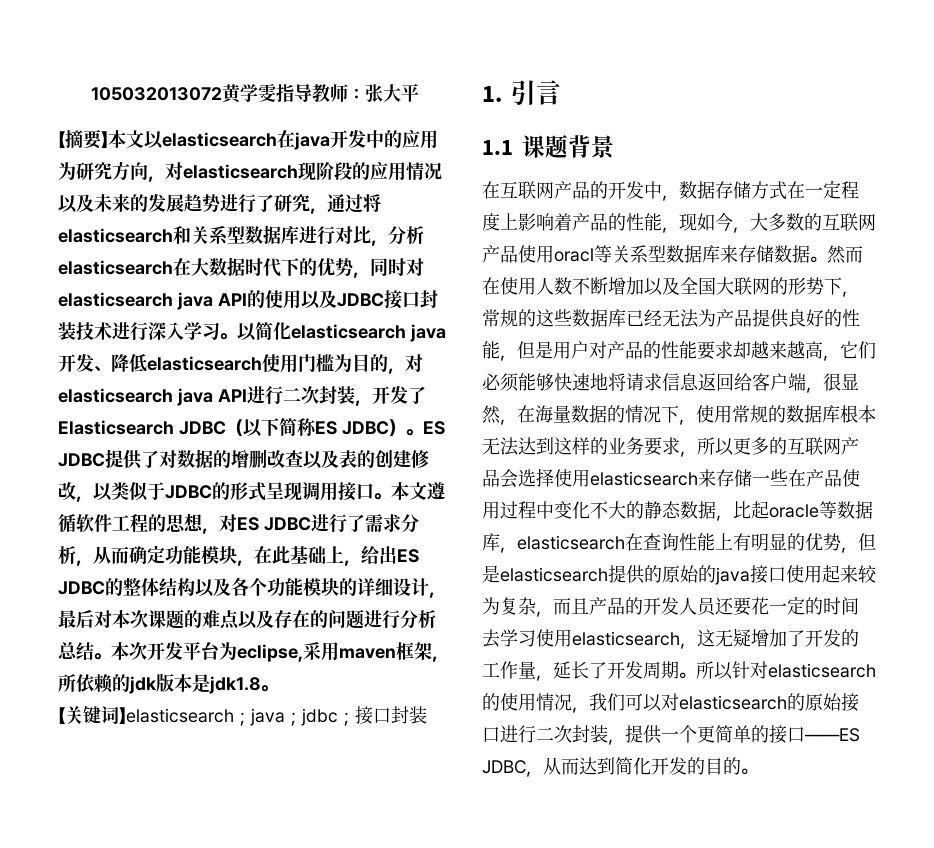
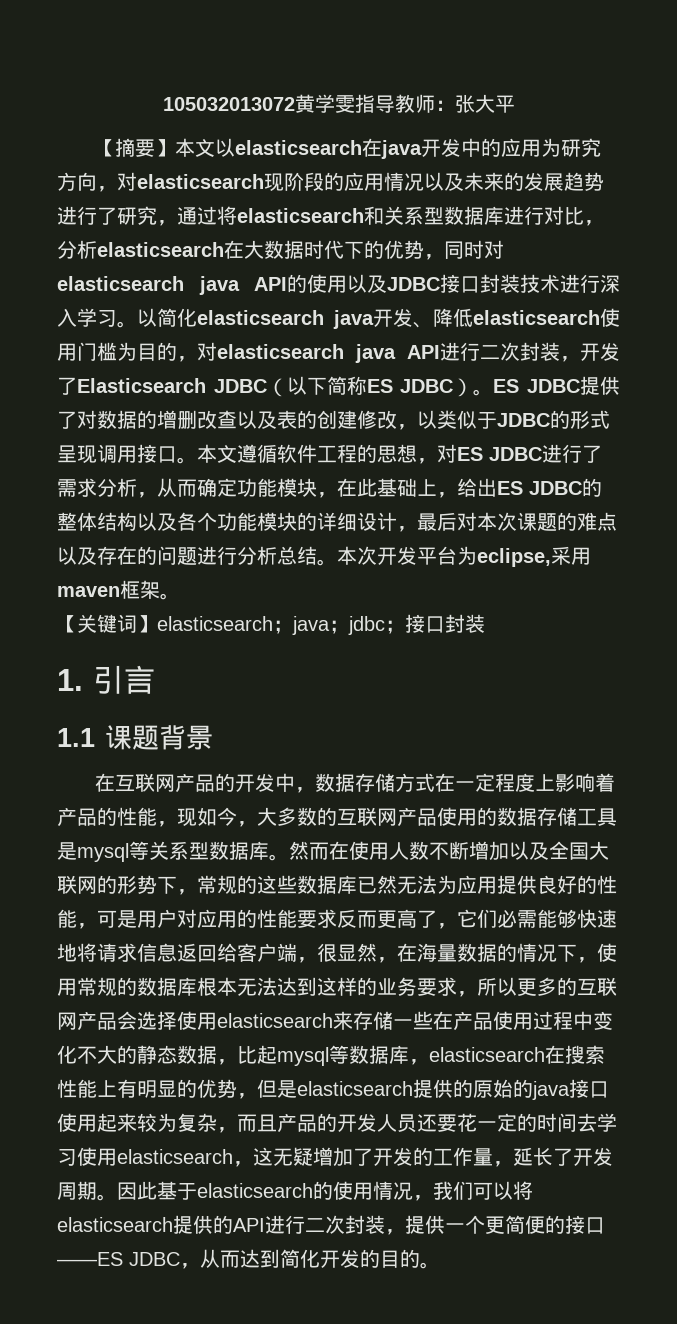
- 本次开发平台为eclipse,采用maven框架，所依赖的jdk版本是jdk1.8。
+ 本次开发平台为eclipse,采用maven框架。
- 在互联网产品的开发中，数据存储方式在一定程度上影响着产品的性能，现如今，大多数的互联网产品使用oracl等关系型数据库来存储数据。
+ 在互联网产品的开发中，数据存储方式在一定程度上影响着产品的性能，现如今，大多数的互联网产品使用的数据存储工具是mysql等关系型数据库。
- 然而在使用人数不断增加以及全国大联网的形势下，常规的这些数据库已经无法为产品提供良好的性能，但是用户对产品的性能要求却越来越高，它们必须能够快速地将请求信息返回给客户端，很显然，在海量数据的情况下，使用常规的数据库根本无法达到这样的业务要求，所以更多的互联网产品会选择使用elasticsearch来存储一些在产品使用过程中变化不大的静态数据，比起oracle等数据库，elasticsearch在查询性能上有明显的优势，但是elasticsearch提供的原始的java接口使用起来较为复杂，而且产品的开发人员还要花一定的时间去学习使用elasticsearch，这无疑增加了开发的工作量，延长了开发周期。
+ 然而在使用人数不断增加以及全国大联网的形势下，常规的这些数据库已然无法为应用提供良好的性能，可是用户对应用的性能要求反而更高了，它们必需能够快速地将请求信息返回给客户端，很显然，在海量数据的情况下，使用常规的数据库根本无法达到这样的业务要求，所以更多的互联网产品会选择使用elasticsearch来存储一些在产品使用过程中变化不大的静态数据，比起mysql等数据库，elasticsearch在搜索性能上有明显的优势，但是elasticsearch提供的原始的java接口使用起来较为复杂，而且产品的开发人员还要花一定的时间去学习使用elasticsearch，这无疑增加了开发的工作量，延长了开发周期。
- 所以针对elasticsearch的使用情况，我们可以对elasticsearch的原始接口进行二次封装，提供一个更简单的接口——ES JDBC，从而达到简化开发的目的。
+ 因此基于elasticsearch的使用情况，我们可以将elasticsearch提供的API进行二次封装，提供一个更简便的接口——ES JDBC，从而达到简化开发的目的。

